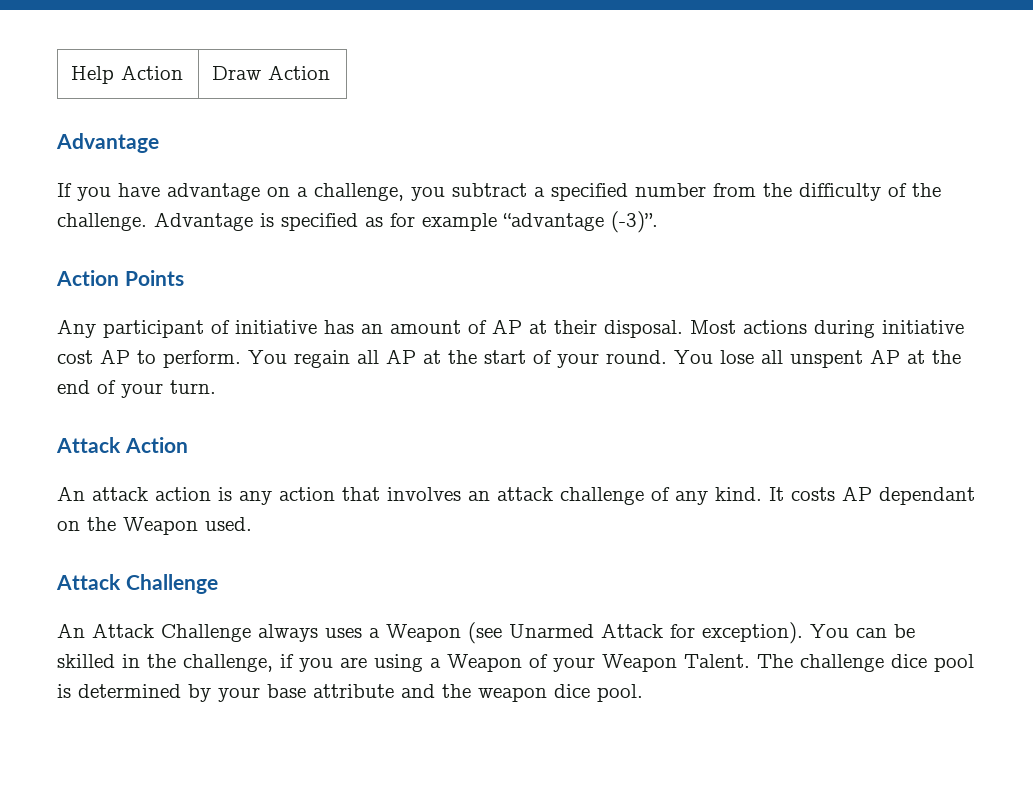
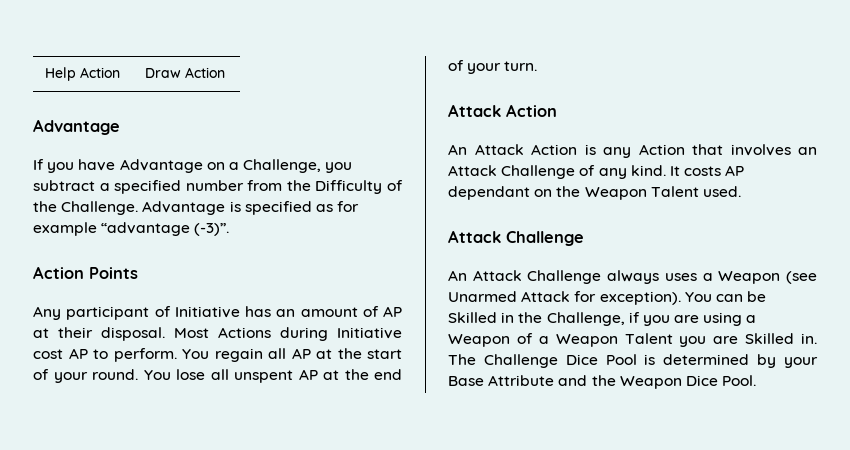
- If you have advantage on a challenge, you subtract a specified number from the difficulty of the challenge.
+ If you have Advantage on a Challenge, you subtract a specified number from the Difficulty of the Challenge.
- Any participant of initiative has an amount of AP at their disposal.
+ Any participant of Initiative has an amount of AP at their disposal.
- Most actions during initiative cost AP to perform.
+ Most Actions during Initiative cost AP to perform.
- An attack action is any action that involves an attack challenge of any kind.
+ An Attack Action is any Action that involves an Attack Challenge of any kind.
- It costs AP dependant on the Weapon used.
+ It costs AP dependant on the Weapon Talent used.
- You can be skilled in the challenge, if you are using a Weapon of your Weapon Talent. The challenge dice pool is determined by your base attribute and the weapon dice pool.
+ You can be Skilled in the Challenge, if you are using a Weapon of a Weapon Talent you are Skilled in. The Challenge Dice Pool is determined by your Base Attribute and the Weapon Dice Pool.

